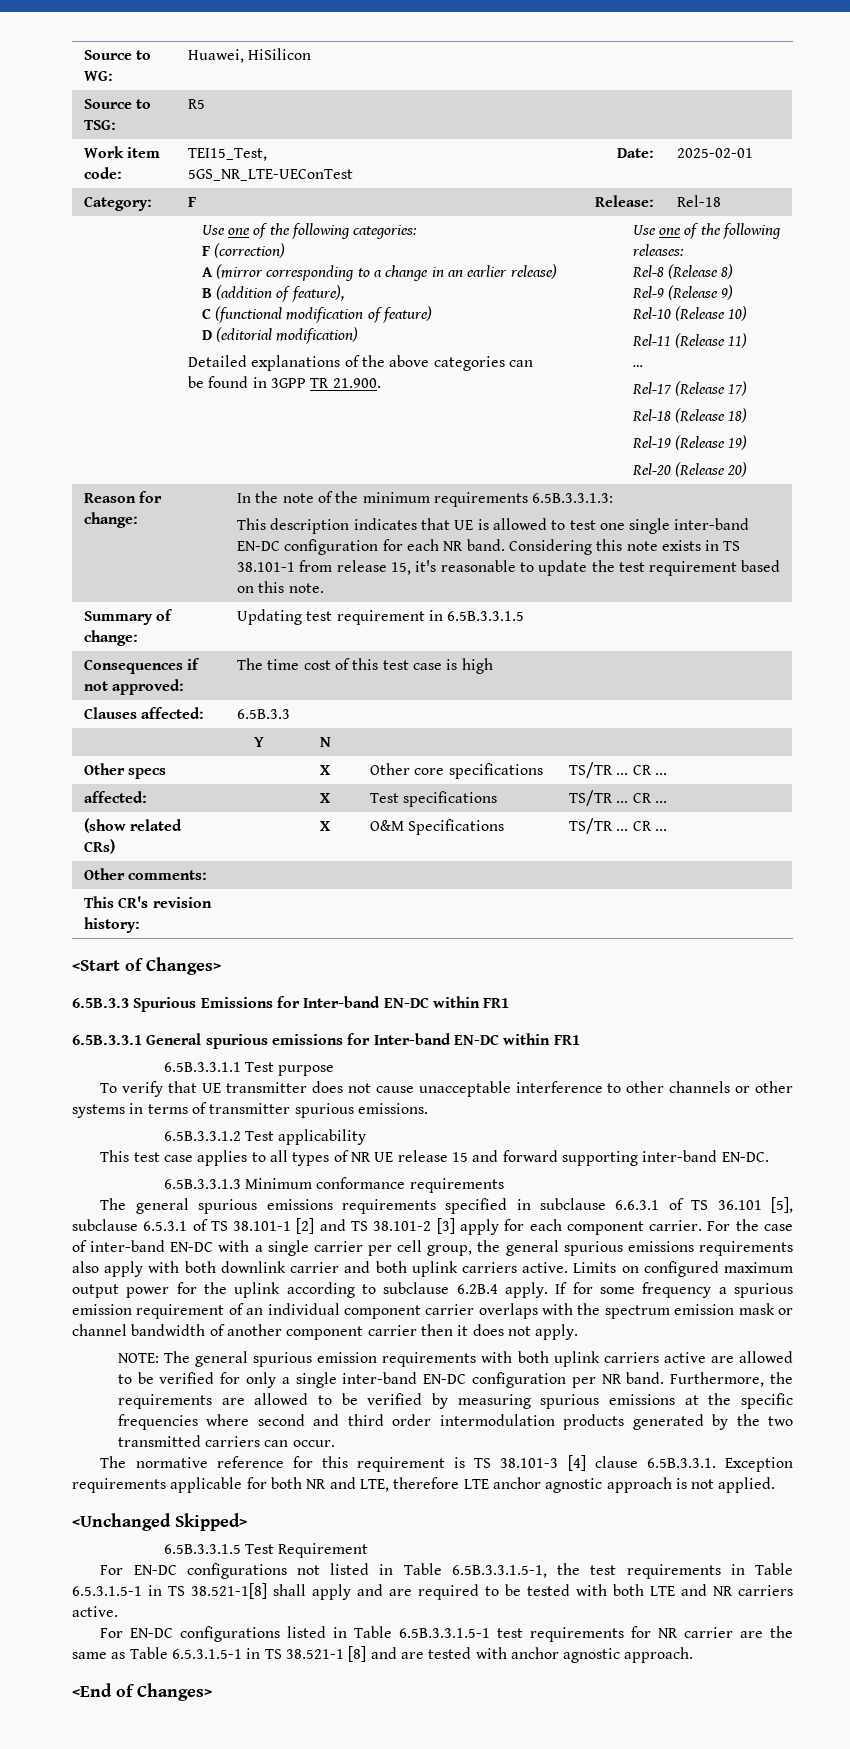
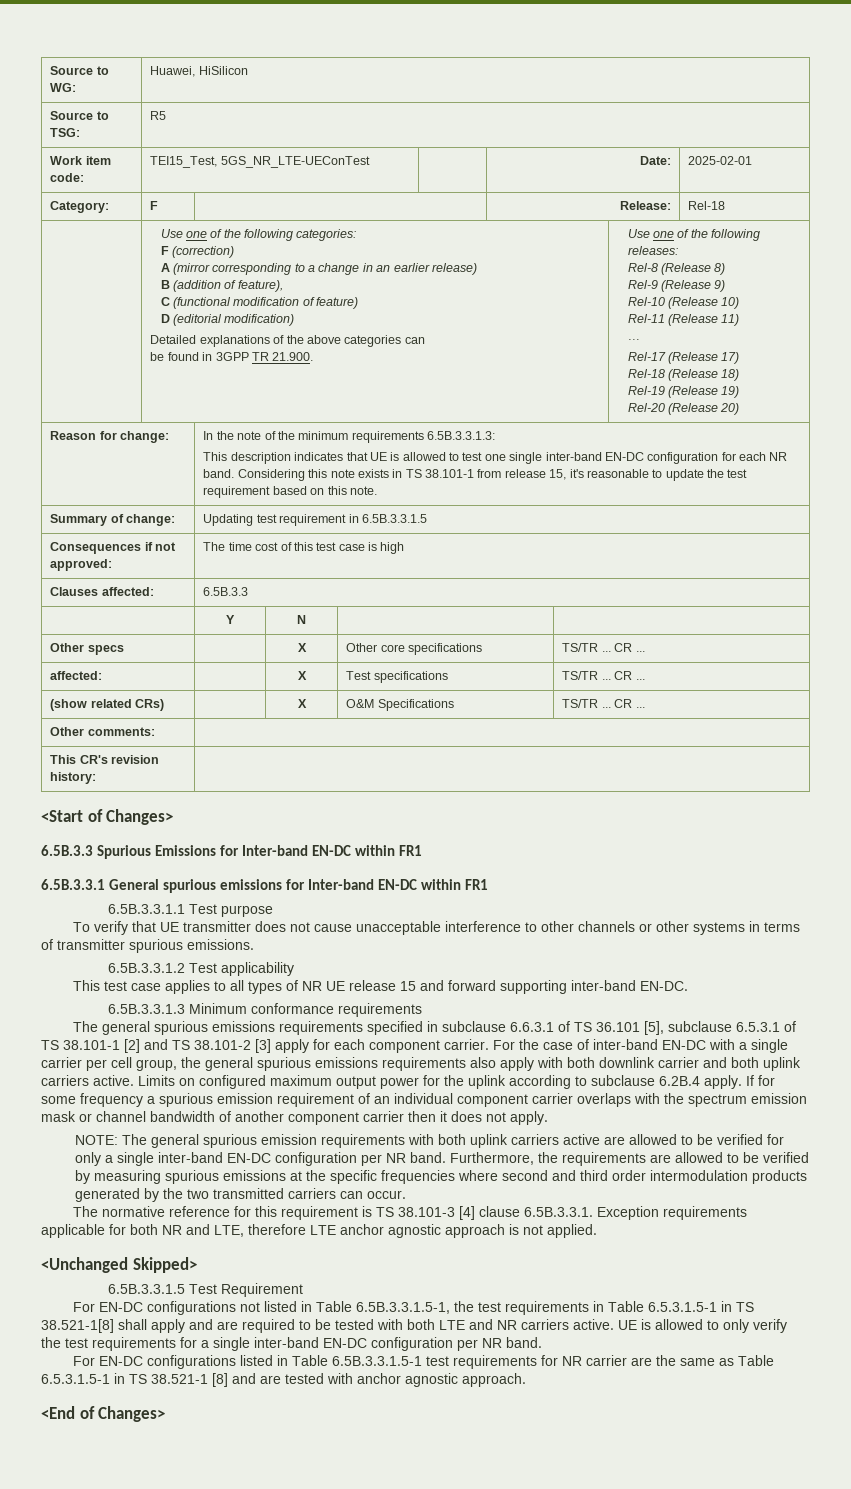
+ UE is allowed to only verify the test requirements for a single inter-band EN-DC configuration per NR band.

